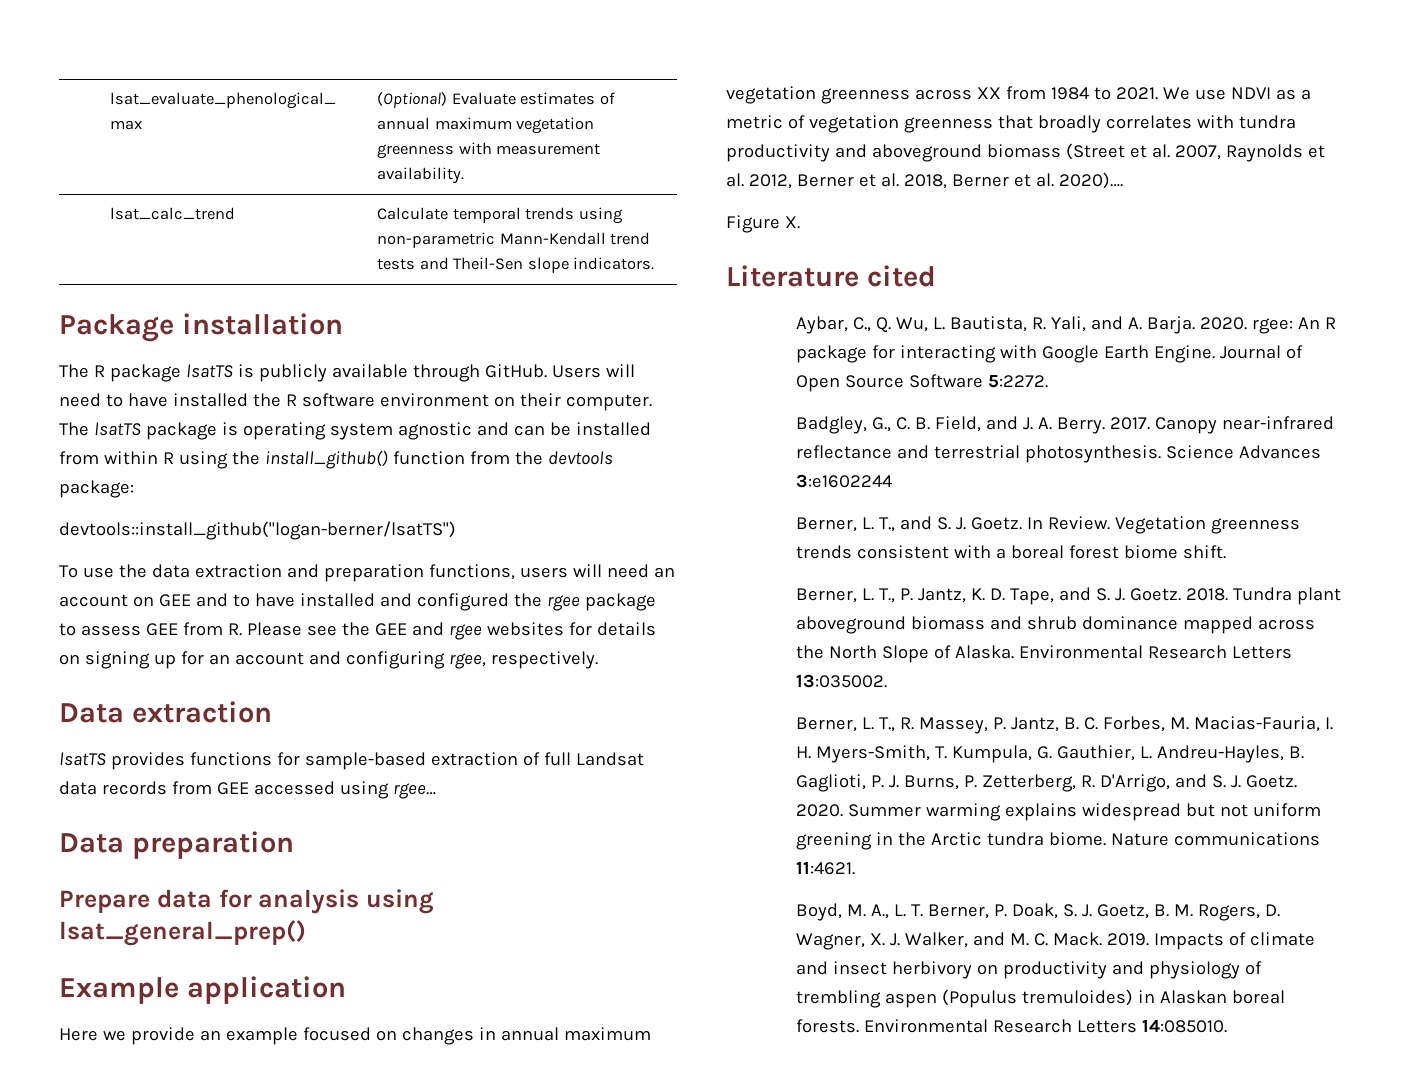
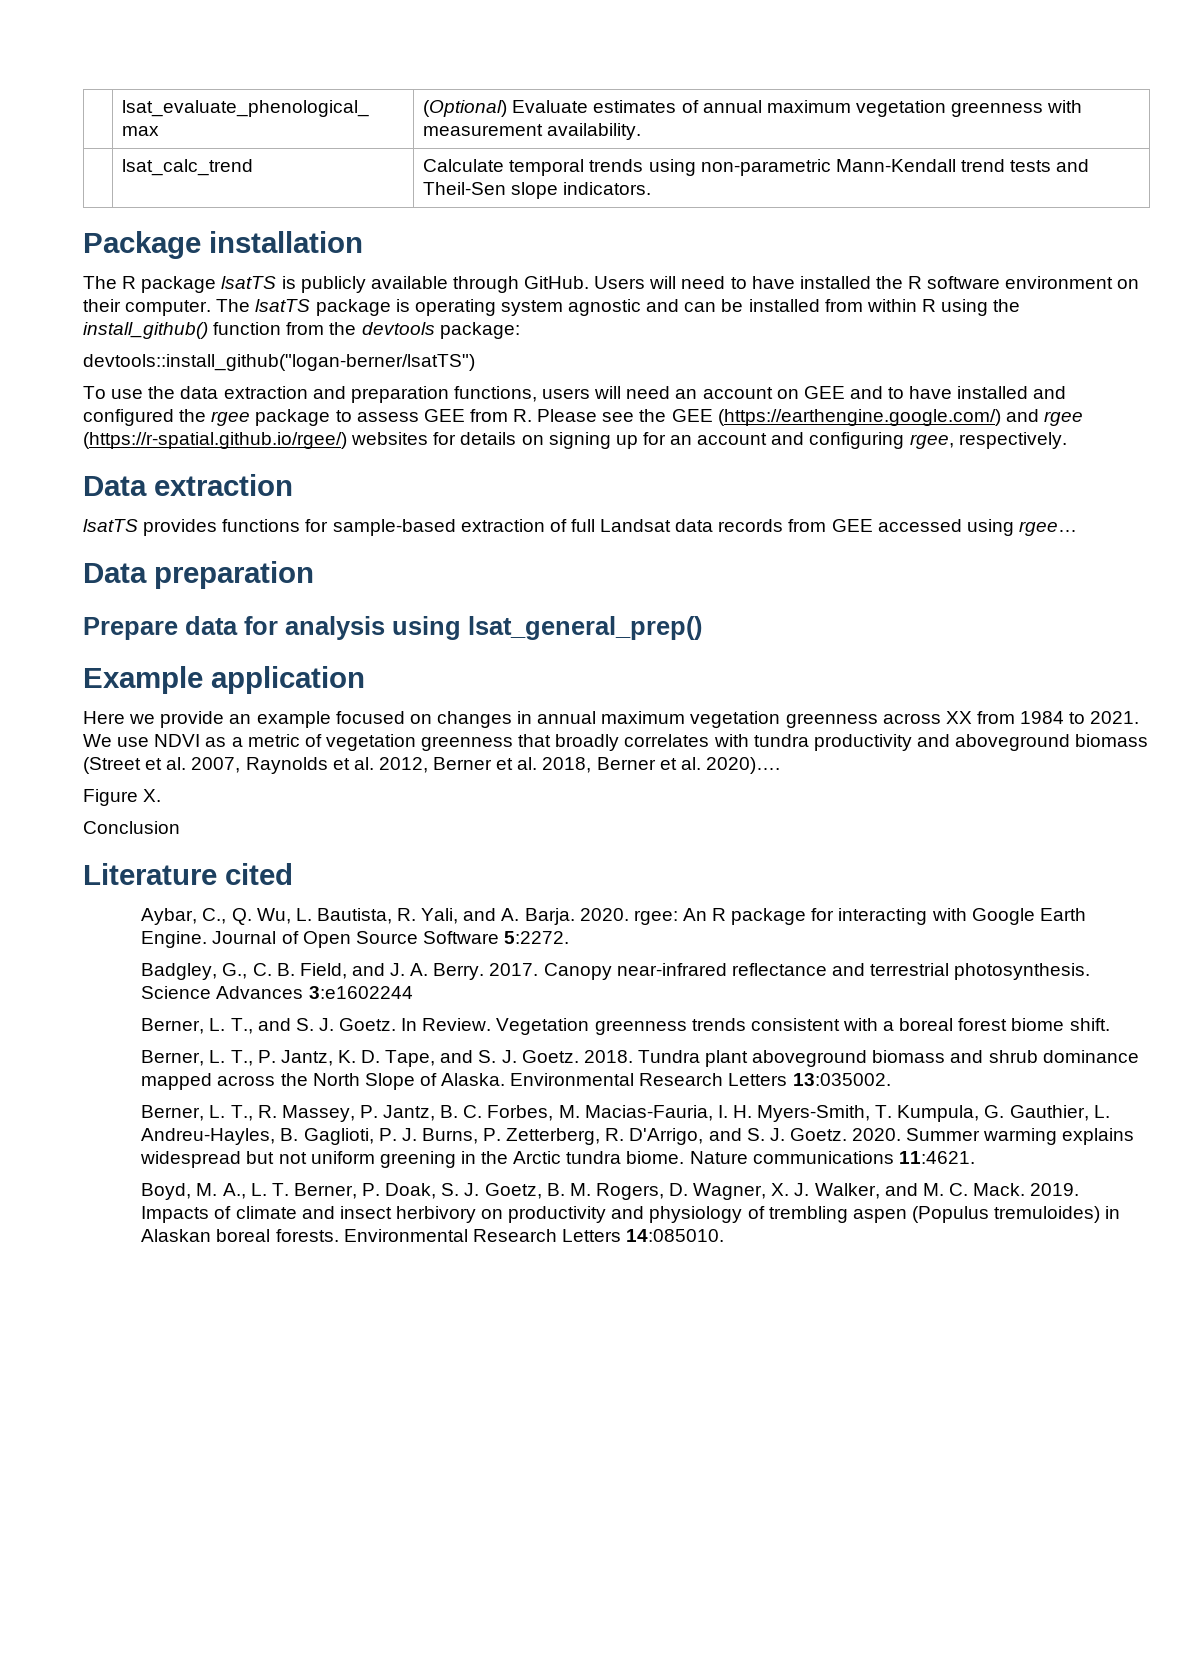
- To use the data extraction and preparation functions, users will need an account on GEE and to have installed and configured the rgee package to assess GEE from R. Please see the GEE and rgee websites for details on signing up for an account and configuring rgee, respectively.
+ To use the data extraction and preparation functions, users will need an account on GEE and to have installed and configured the rgee package to assess GEE from R. Please see the GEE (https://earthengine.google.com/) and rgee (https://r-spatial.github.io/rgee/) websites for details on signing up for an account and configuring rgee, respectively.
+ Conclusion

